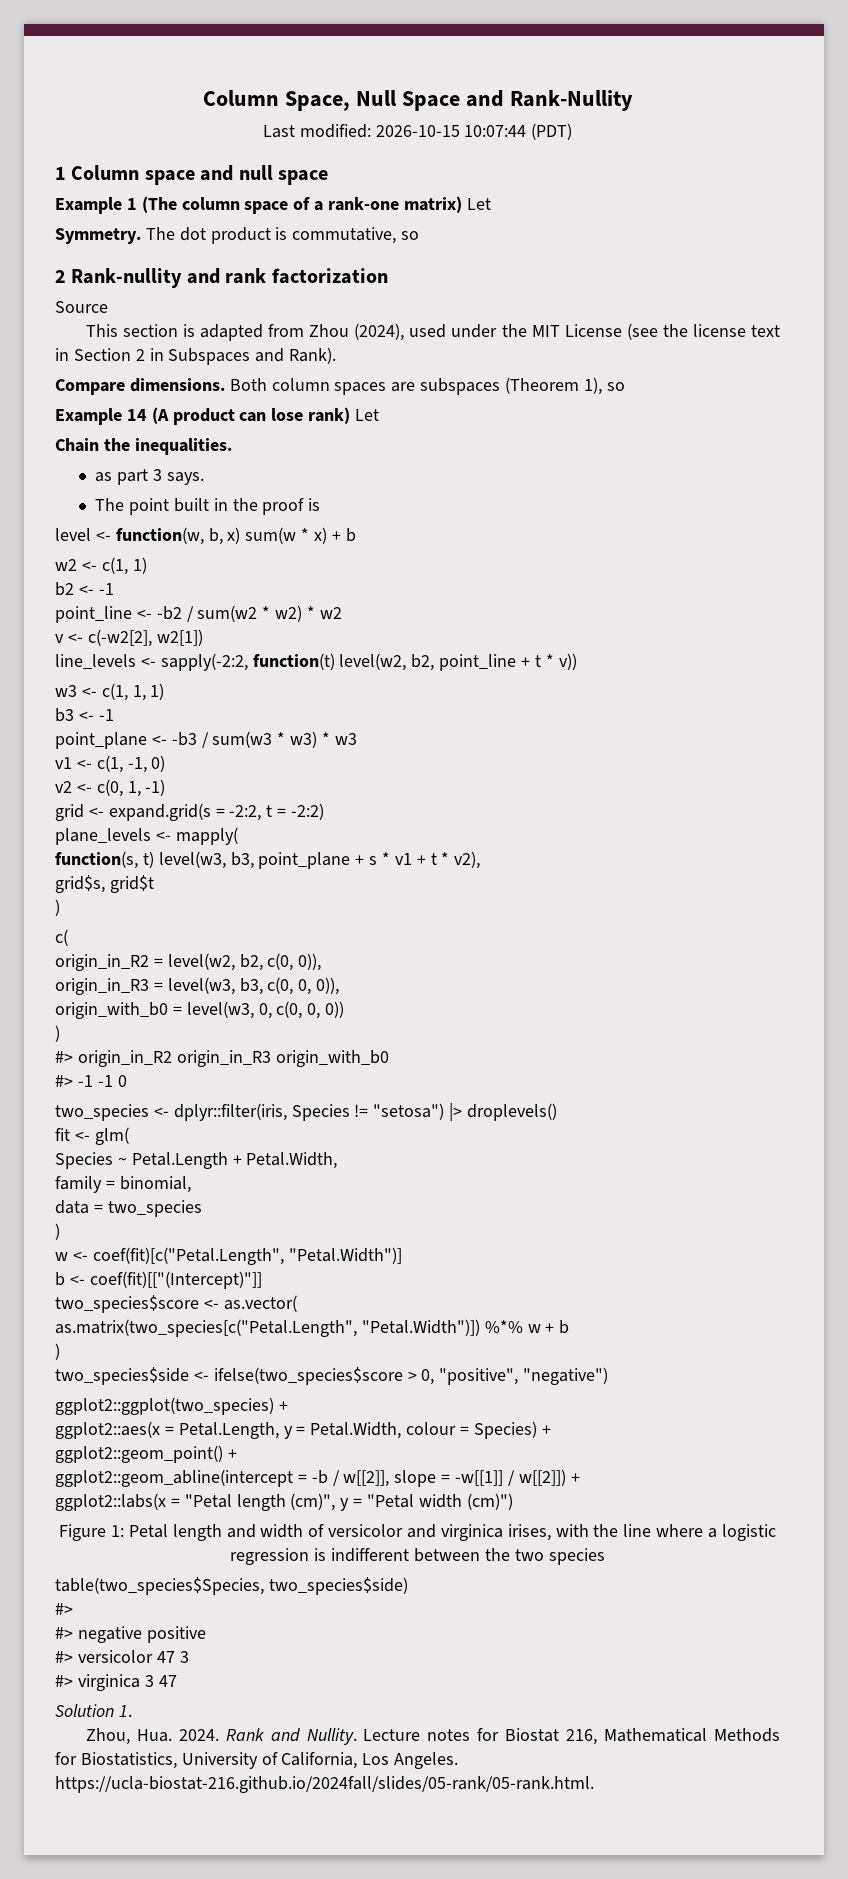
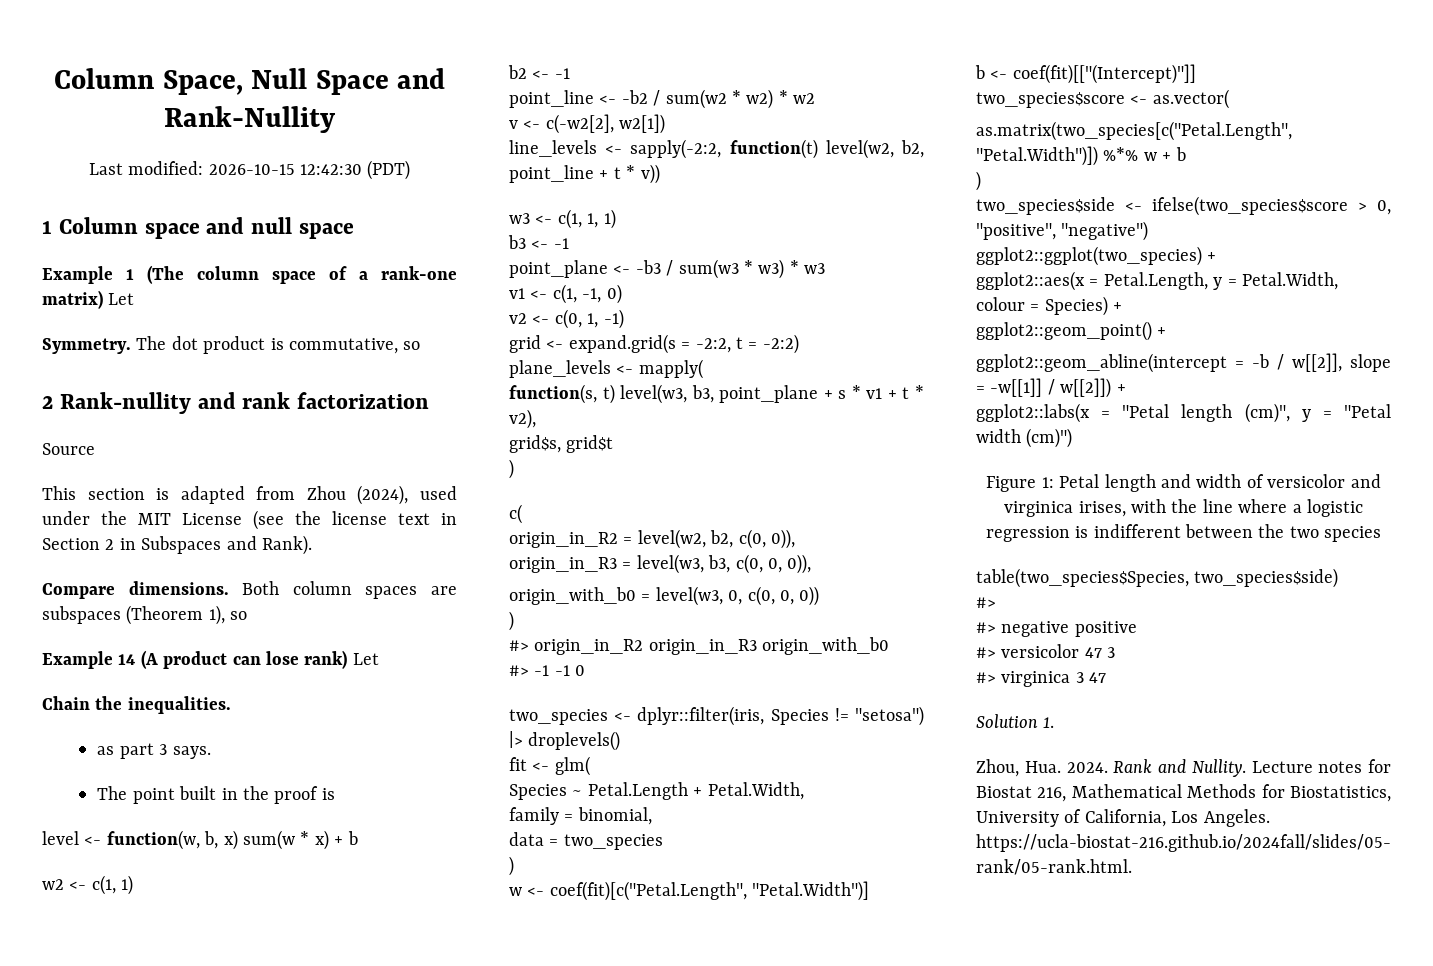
- Last modified: 2026-10-15 10:07:44 (PDT)
+ Last modified: 2026-10-15 12:42:30 (PDT)

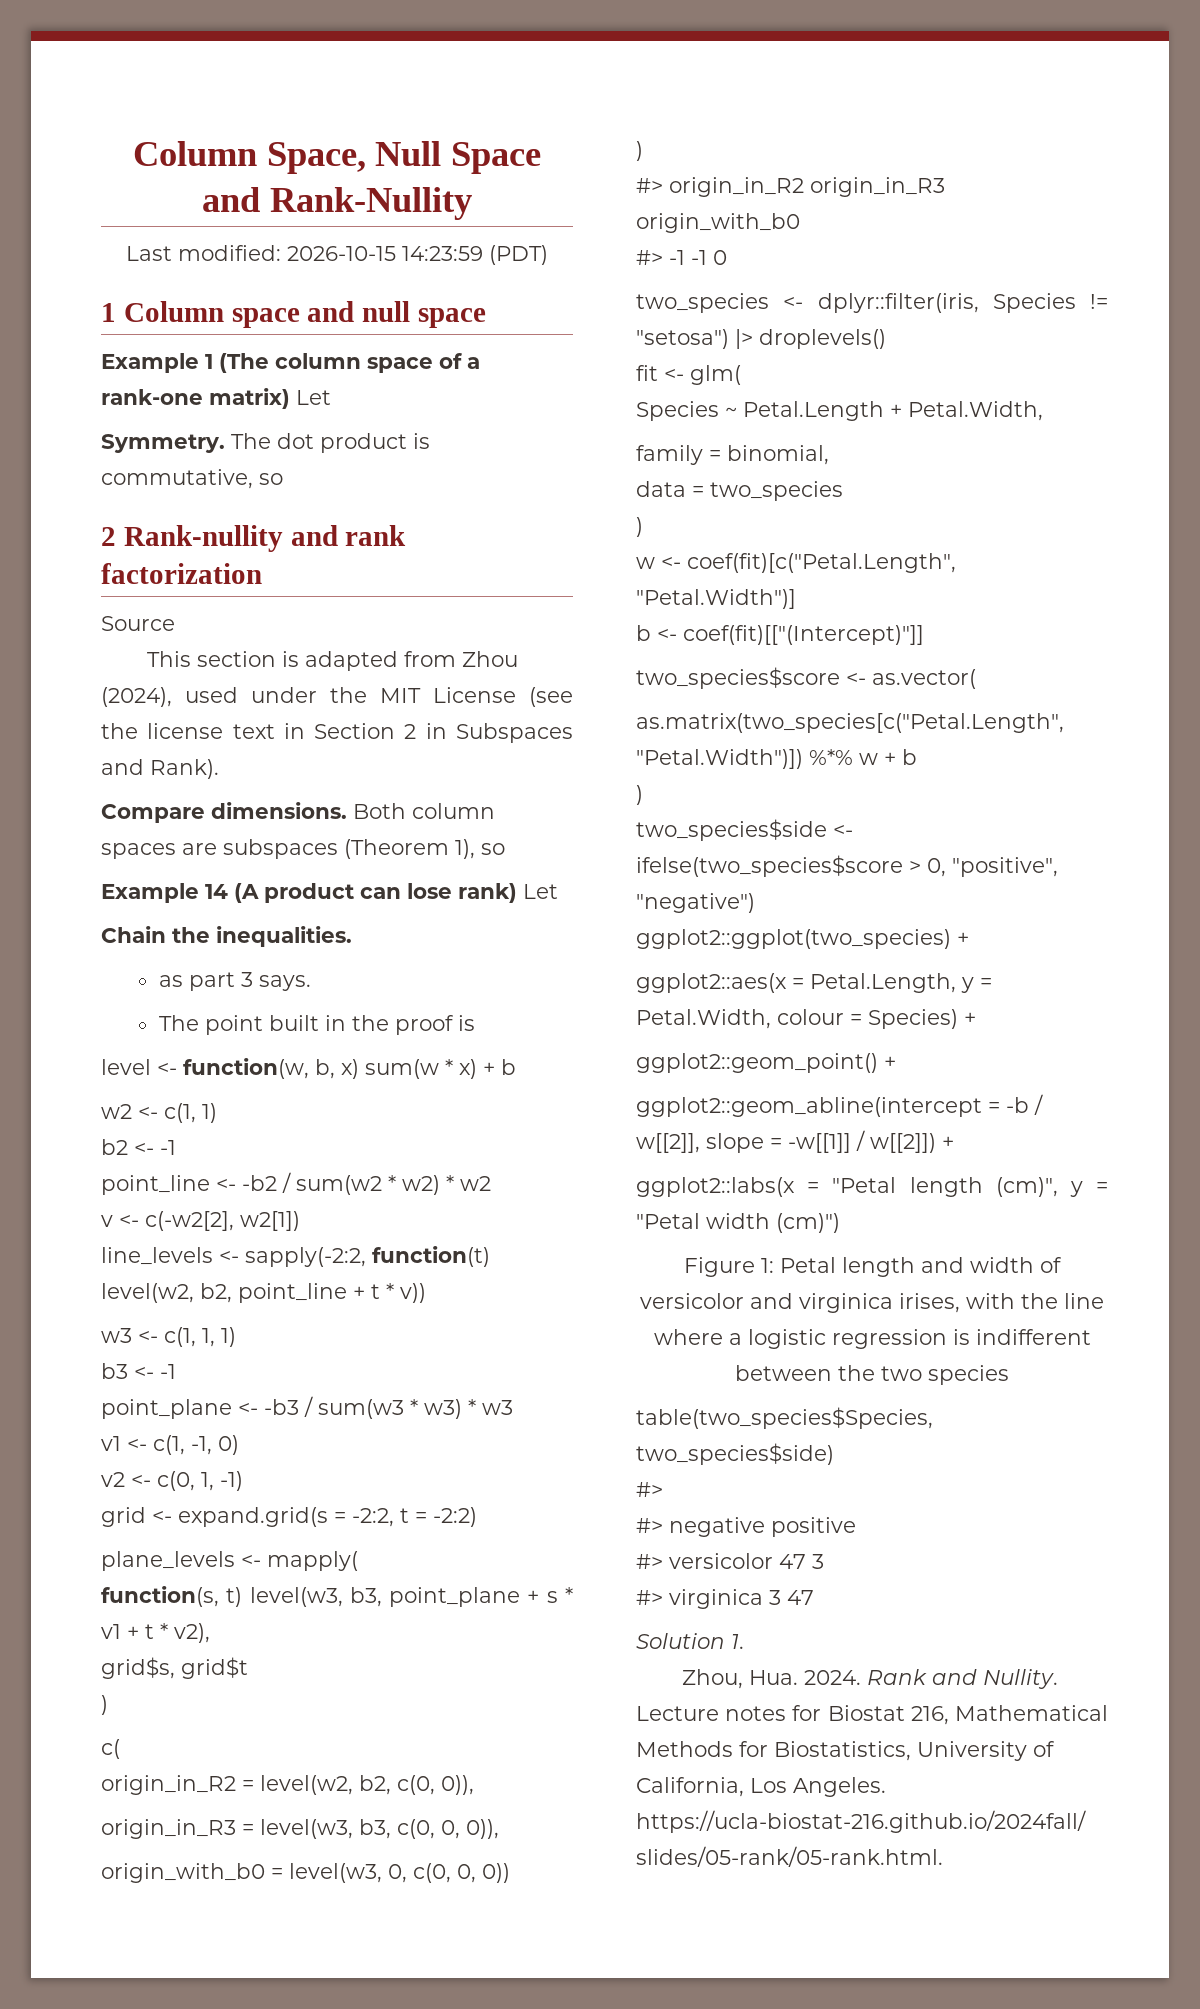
- Last modified: 2026-10-15 12:42:30 (PDT)
+ Last modified: 2026-10-15 14:23:59 (PDT)

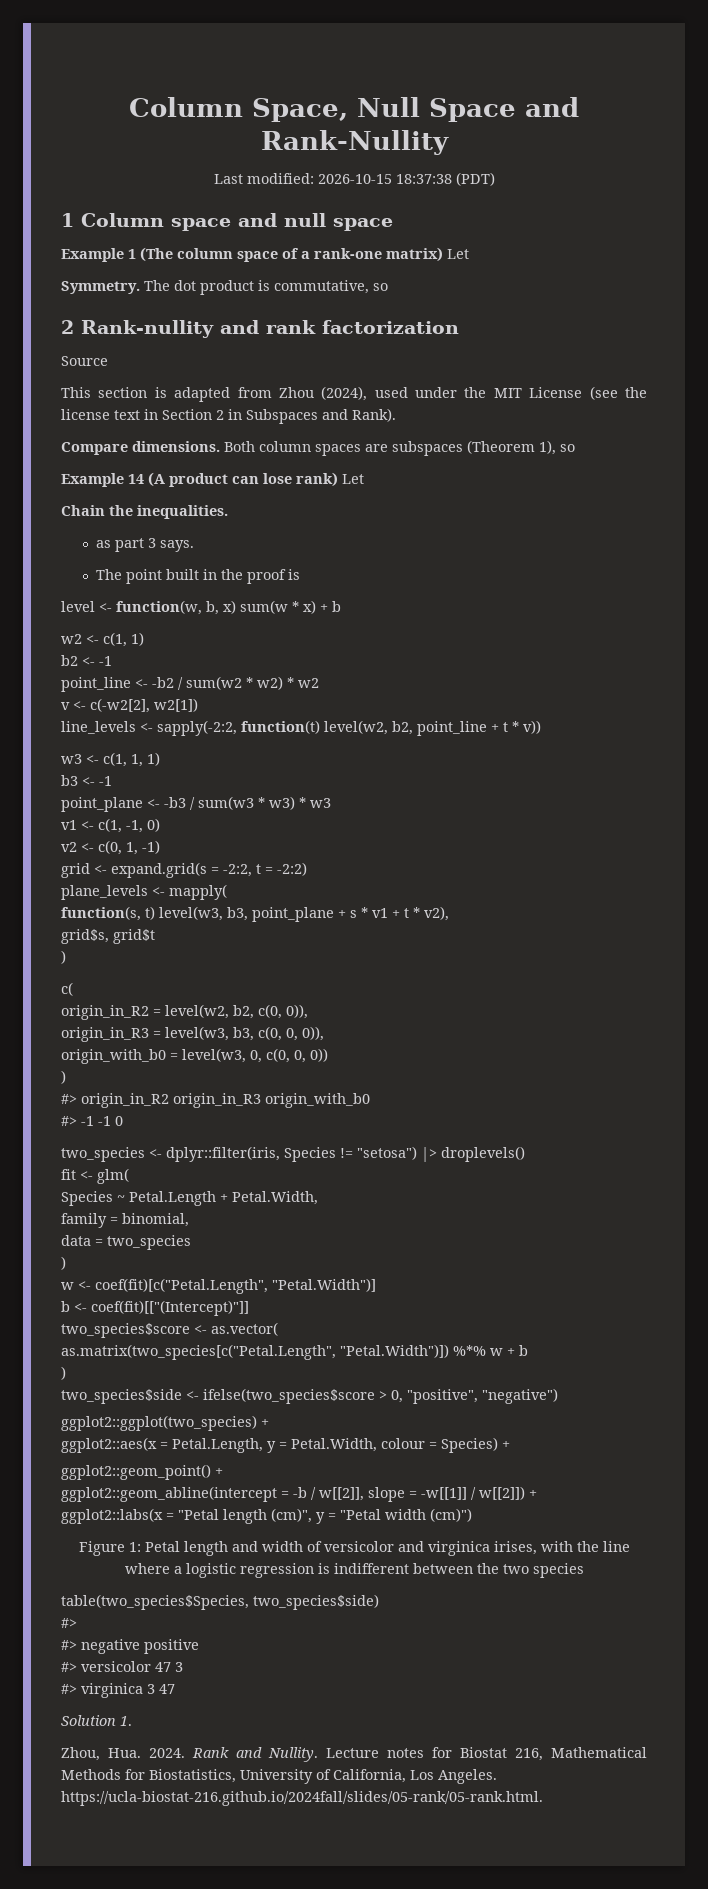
- Last modified: 2026-10-15 14:23:59 (PDT)
+ Last modified: 2026-10-15 18:37:38 (PDT)

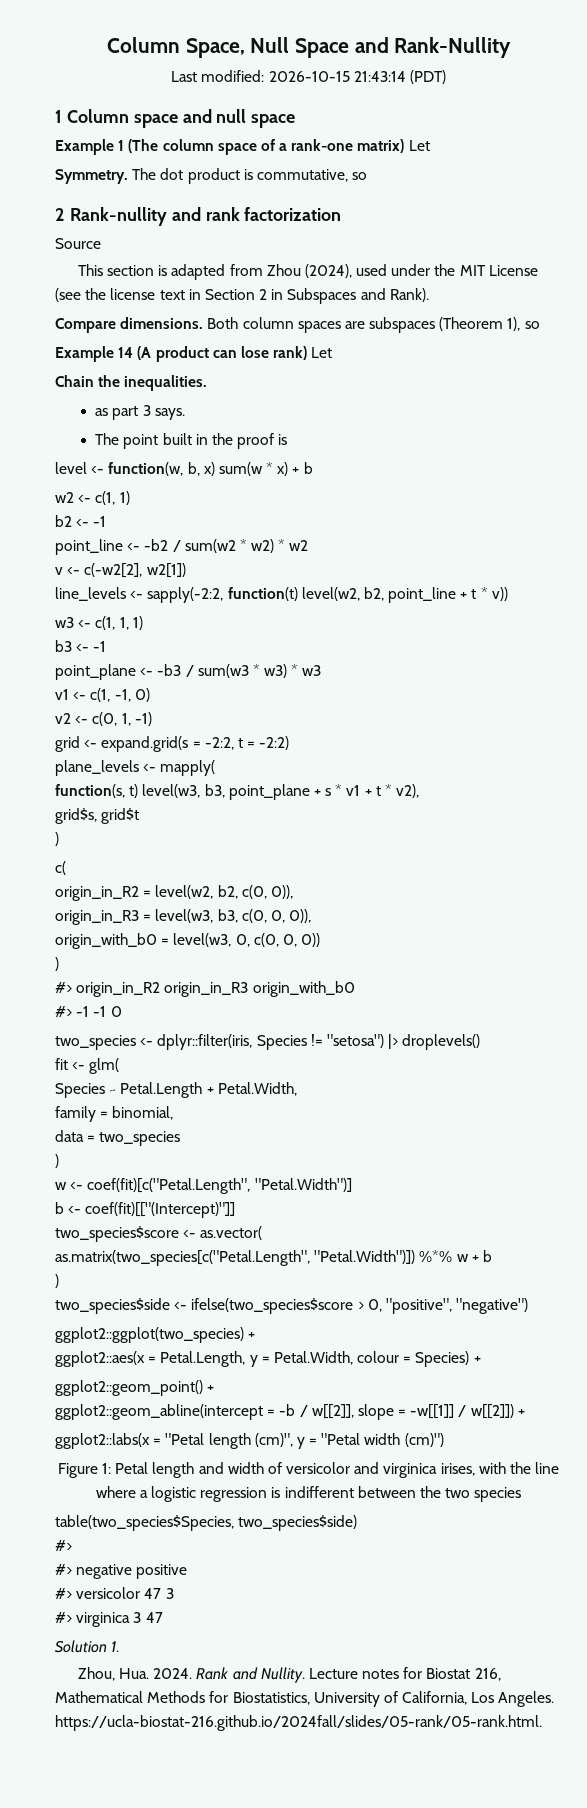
- Last modified: 2026-10-15 18:37:38 (PDT)
+ Last modified: 2026-10-15 21:43:14 (PDT)

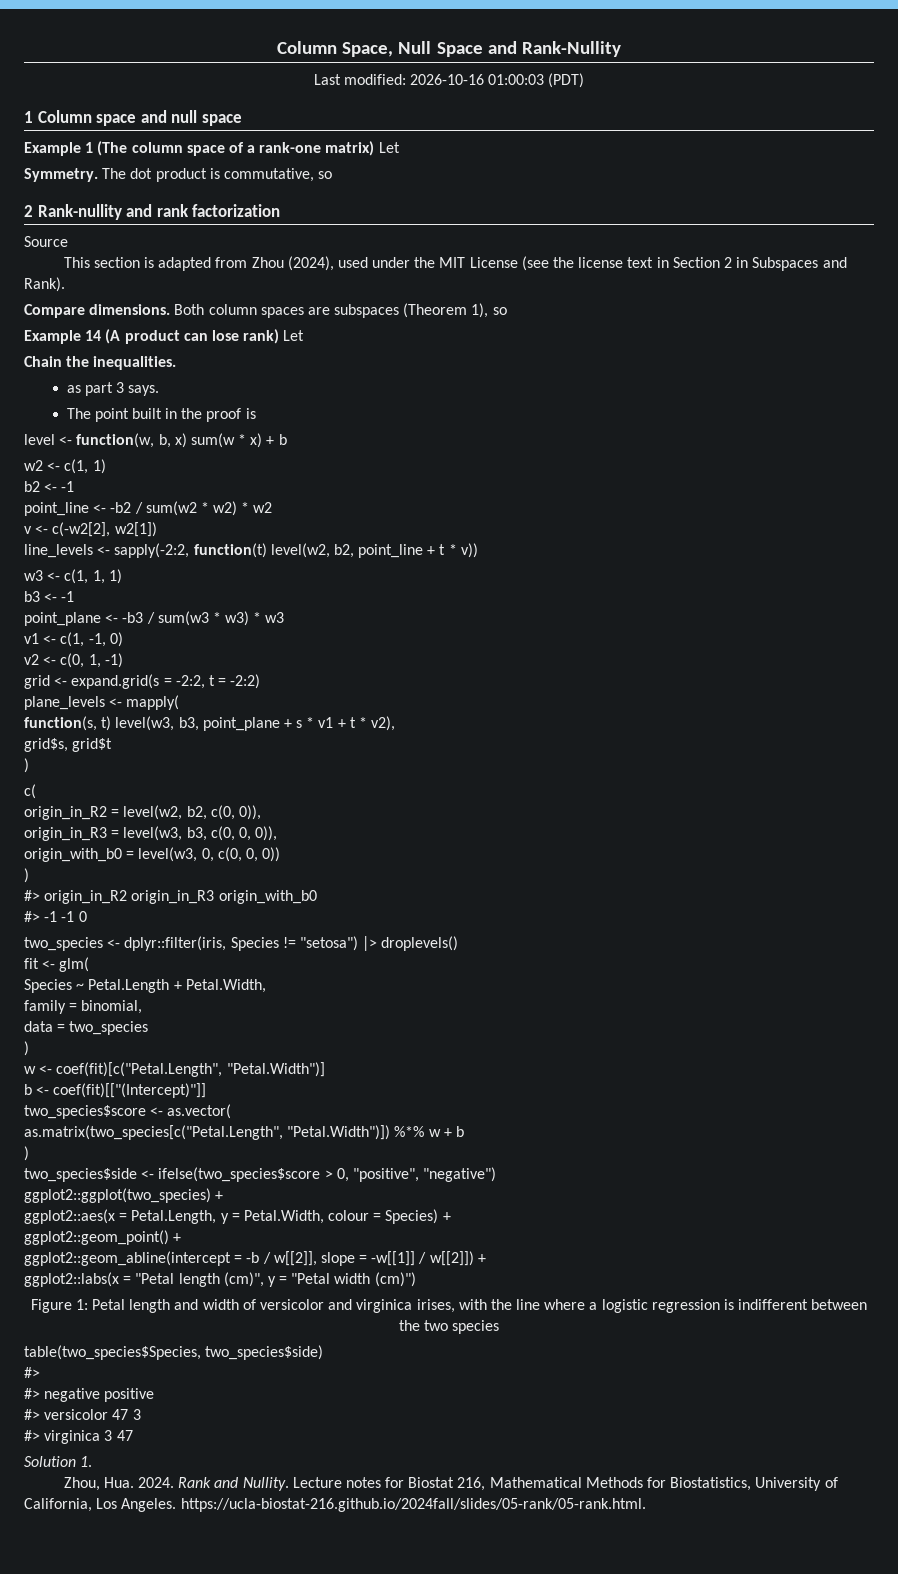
- Last modified: 2026-10-15 21:43:14 (PDT)
+ Last modified: 2026-10-16 01:00:03 (PDT)

